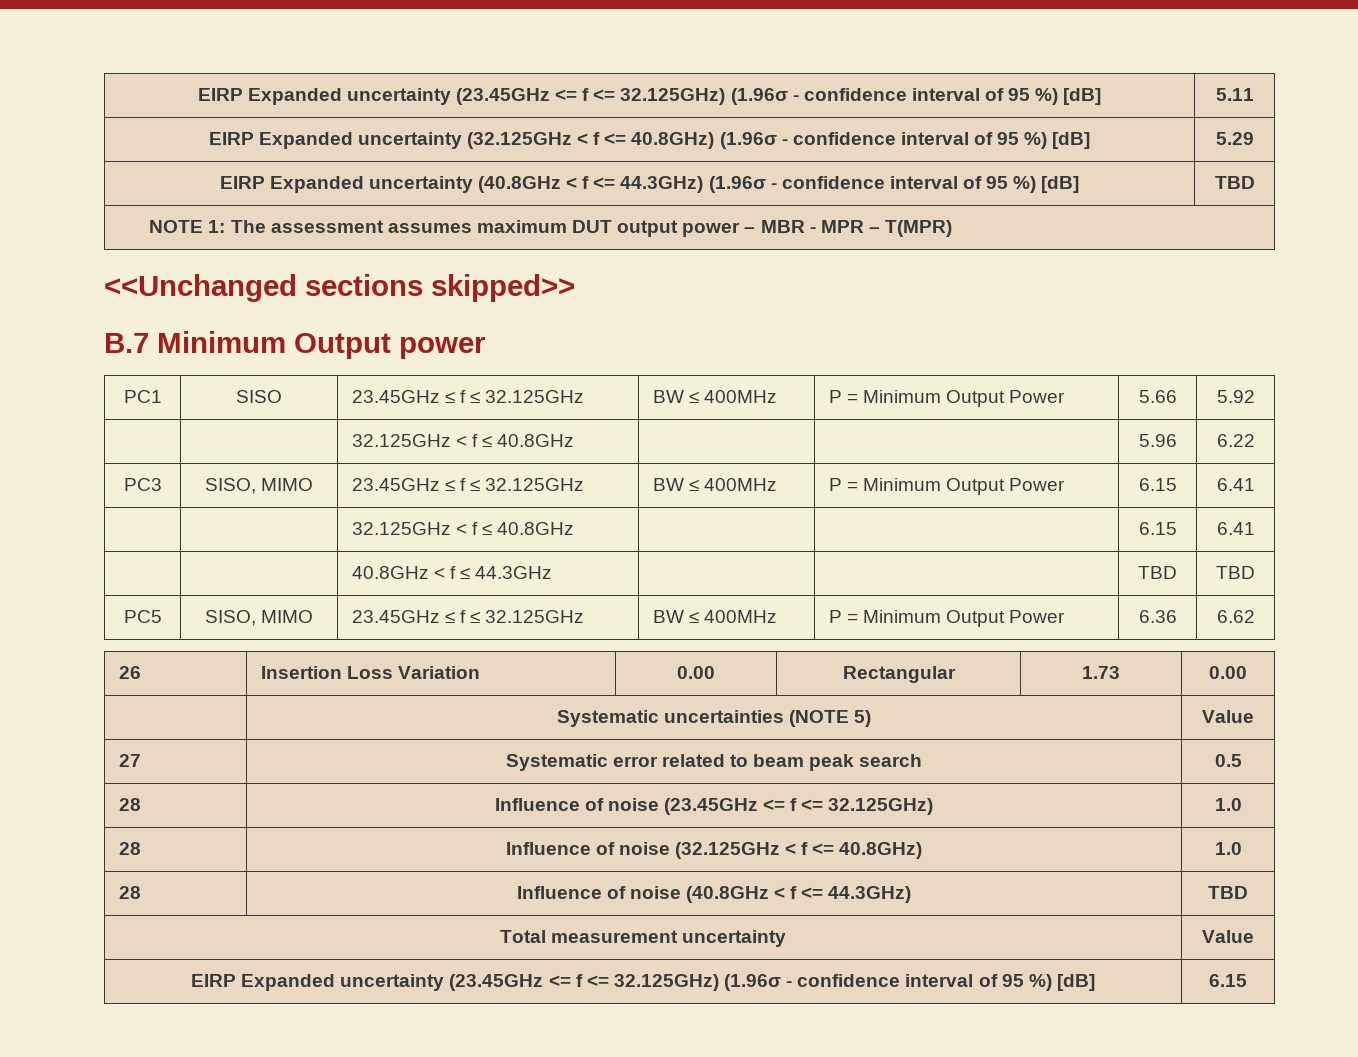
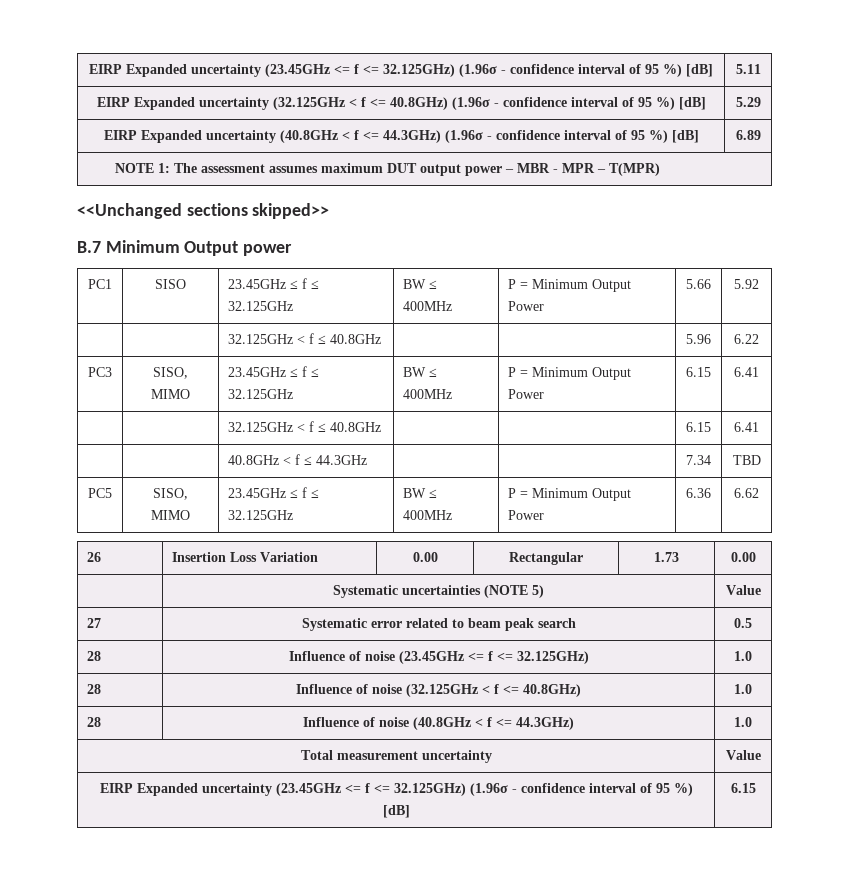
- EIRP Expanded uncertainty (40.8GHz < f <= 44.3GHz) (1.96σ - confidence interval of 95 %) [dB] | TBD
+ EIRP Expanded uncertainty (40.8GHz < f <= 44.3GHz) (1.96σ - confidence interval of 95 %) [dB] | 6.89
- | | 40.8GHz < f ≤ 44.3GHz | | | TBD | TBD
+ | | 40.8GHz < f ≤ 44.3GHz | | | 7.34 | TBD
- 28 | Influence of noise (40.8GHz < f <= 44.3GHz) | TBD
+ 28 | Influence of noise (40.8GHz < f <= 44.3GHz) | 1.0

